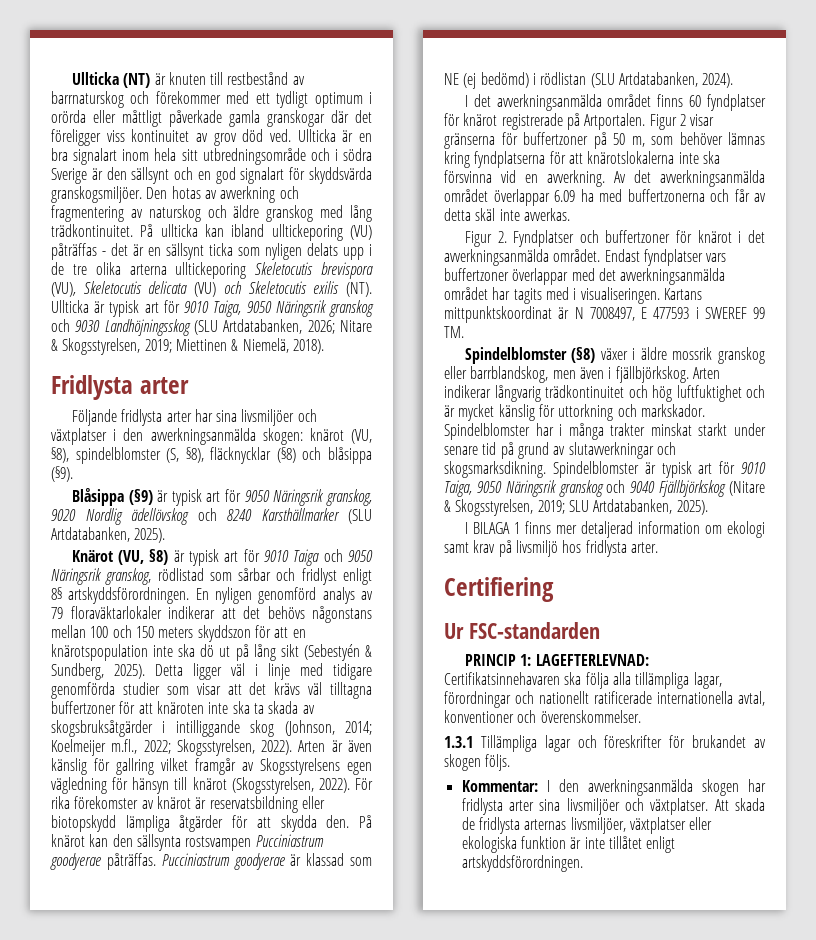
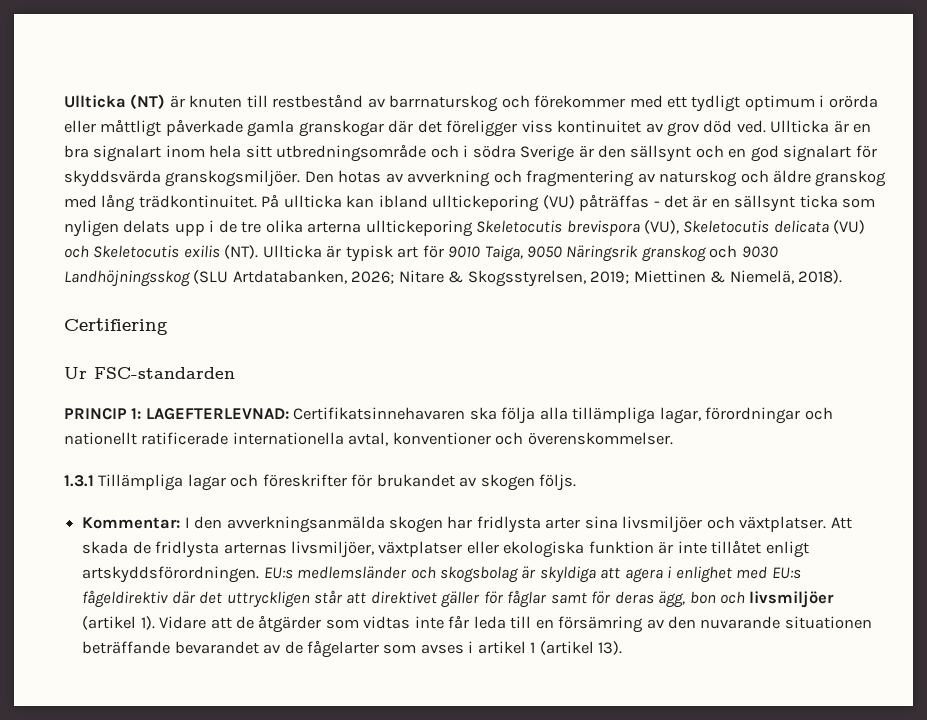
- Fridlysta arter
- Följande fridlysta arter har sina livsmiljöer och växtplatser i den avverkningsanmälda skogen: knärot (VU, §8), spindelblomster (S, §8), fläcknycklar (§8) och blåsippa (§9).
- Blåsippa (§9) är typisk art för 9050 Näringsrik granskog, 9020 Nordlig ädellövskog och 8240 Karsthällmarker (SLU Artdatabanken, 2025).
- Knärot (VU, §8) är typisk art för 9010 Taiga och 9050 Näringsrik granskog, rödlistad som sårbar och fridlyst enligt 8§ artskyddsförordningen. En nyligen genomförd analys av 79 floraväktarlokaler indikerar att det behövs någonstans mellan 100 och 150 meters skyddszon för att en knärotspopulation inte ska dö ut på lång sikt (Sebestyén & Sundberg, 2025). Detta ligger väl i linje med tidigare genomförda studier som visar att det krävs väl tilltagna buffertzoner för att knäroten inte ska ta skada av skogsbruksåtgärder i intilliggande skog (Johnson, 2014; Koelmeijer m.fl., 2022; Skogsstyrelsen, 2022). Arten är även känslig för gallring vilket framgår av Skogsstyrelsens egen vägledning för hänsyn till knärot (Skogsstyrelsen, 2022). För rika förekomster av knärot är reservatsbildning eller biotopskydd lämpliga åtgärder för att skydda den. På knärot kan den sällsynta rostsvampen Pucciniastrum goodyerae påträffas. Pucciniastrum goodyerae är klassad som NE (ej bedömd) i rödlistan (SLU Artdatabanken, 2024).
- I det avverkningsanmälda området finns 60 fyndplatser för knärot registrerade på Artportalen. Figur 2 visar gränserna för buffertzoner på 50 m, som behöver lämnas kring fyndplatserna för att knärotslokalerna inte ska försvinna vid en avverkning. Av det avverkningsanmälda området överlappar 6.09 ha med buffertzonerna och får av detta skäl inte avverkas.
- Figur 2. Fyndplatser och buffertzoner för knärot i det avverkningsanmälda området. Endast fyndplatser vars buffertzoner överlappar med det avverkningsanmälda området har tagits med i visualiseringen. Kartans mittpunktskoordinat är N 7008497, E 477593 i SWEREF 99 TM.
- Spindelblomster (§8) växer i äldre mossrik granskog eller barrblandskog, men även i fjällbjörkskog. Arten indikerar långvarig trädkontinuitet och hög luftfuktighet och är mycket känslig för uttorkning och markskador. Spindelblomster har i många trakter minskat starkt under senare tid på grund av slutavverkningar och skogsmarksdikning. Spindelblomster är typisk art för 9010 Taiga, 9050 Näringsrik granskog och 9040 Fjällbjörkskog (Nitare & Skogsstyrelsen, 2019; SLU Artdatabanken, 2025).
- I BILAGA 1 finns mer detaljerad information om ekologi samt krav på livsmiljö hos fridlysta arter.
+ EU:s medlemsländer och skogsbolag är skyldiga att agera i enlighet med EU:s fågeldirektiv där det uttryckligen står att direktivet gäller för fåglar samt för deras ägg, bon och livsmiljöer (artikel 1). Vidare att de åtgärder som vidtas inte får leda till en försämring av den nuvarande situationen beträffande bevarandet av de fågelarter som avses i artikel 1 (artikel 13).

